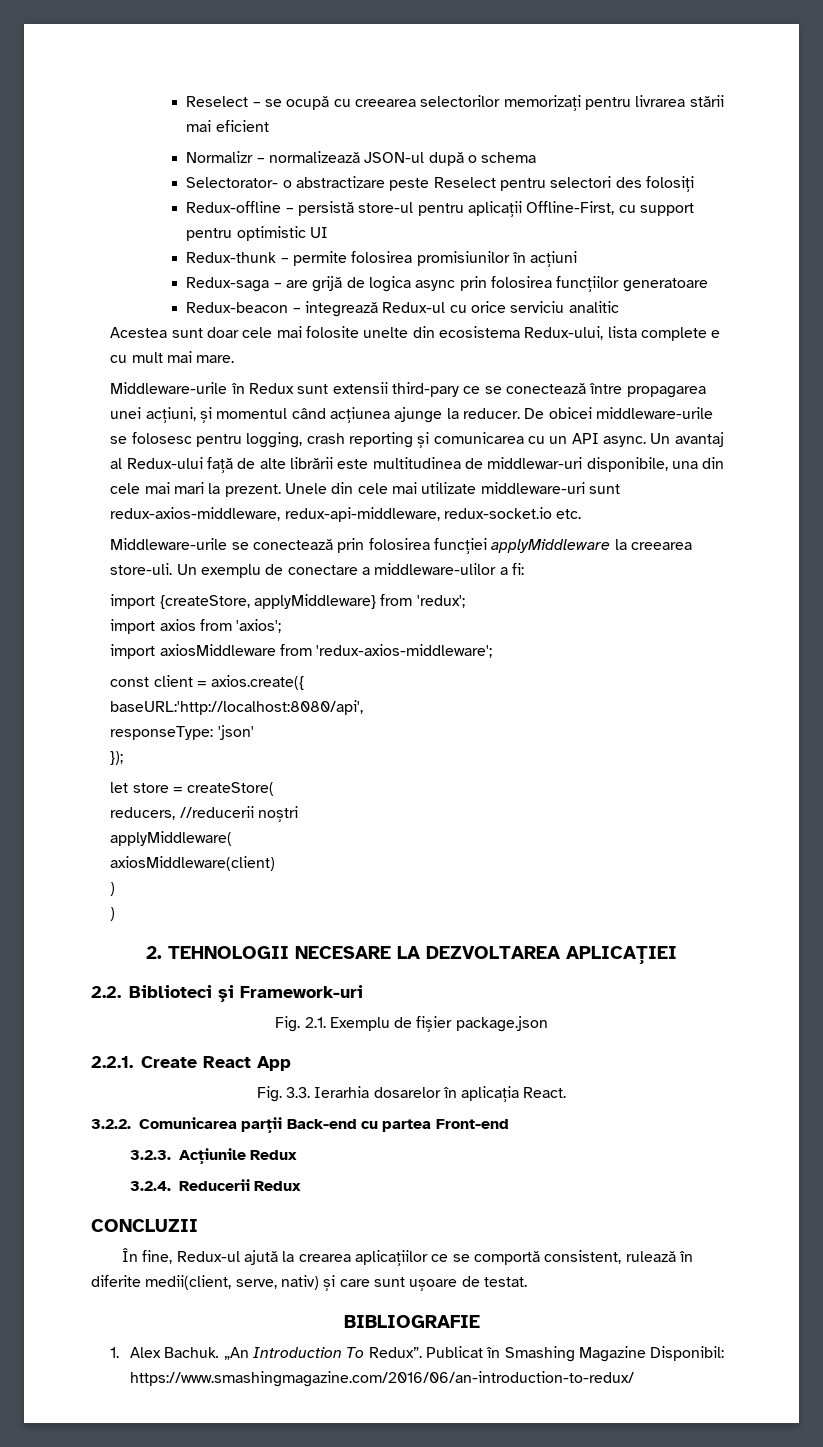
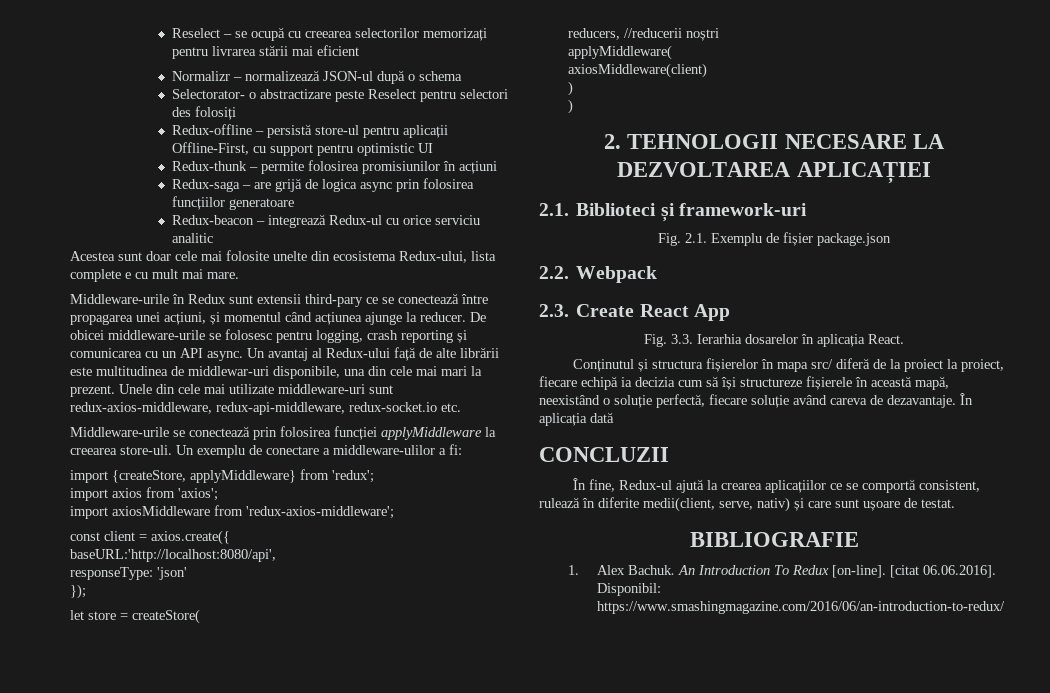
- 2.2. Biblioteci și Framework-uri
+ 2.1. Biblioteci și framework-uri
- 2.2.1. Create React App
+ 2.2. Webpack
+ 2.3. Create React App
- 3.2.2. Comunicarea parții Back-end cu partea Front-end
- 3.2.3. Acțiunile Redux
- 3.2.4. Reducerii Redux
+ Conținutul și structura fișierelor în mapa src/ diferă de la proiect la proiect, fiecare echipă ia decizia cum să își structureze fișierele în această mapă, neexistând o soluție perfectă, fiecare soluție având careva de dezavantaje. În aplicația dată
- „An Introduction To Redux”. Publicat în Smashing Magazine Disponibil: https://www.smashingmagazine.com/2016/06/an-introduction-to-redux/
+ An Introduction To Redux [on-line]. [citat 06.06.2016]. Disponibil: https://www.smashingmagazine.com/2016/06/an-introduction-to-redux/

